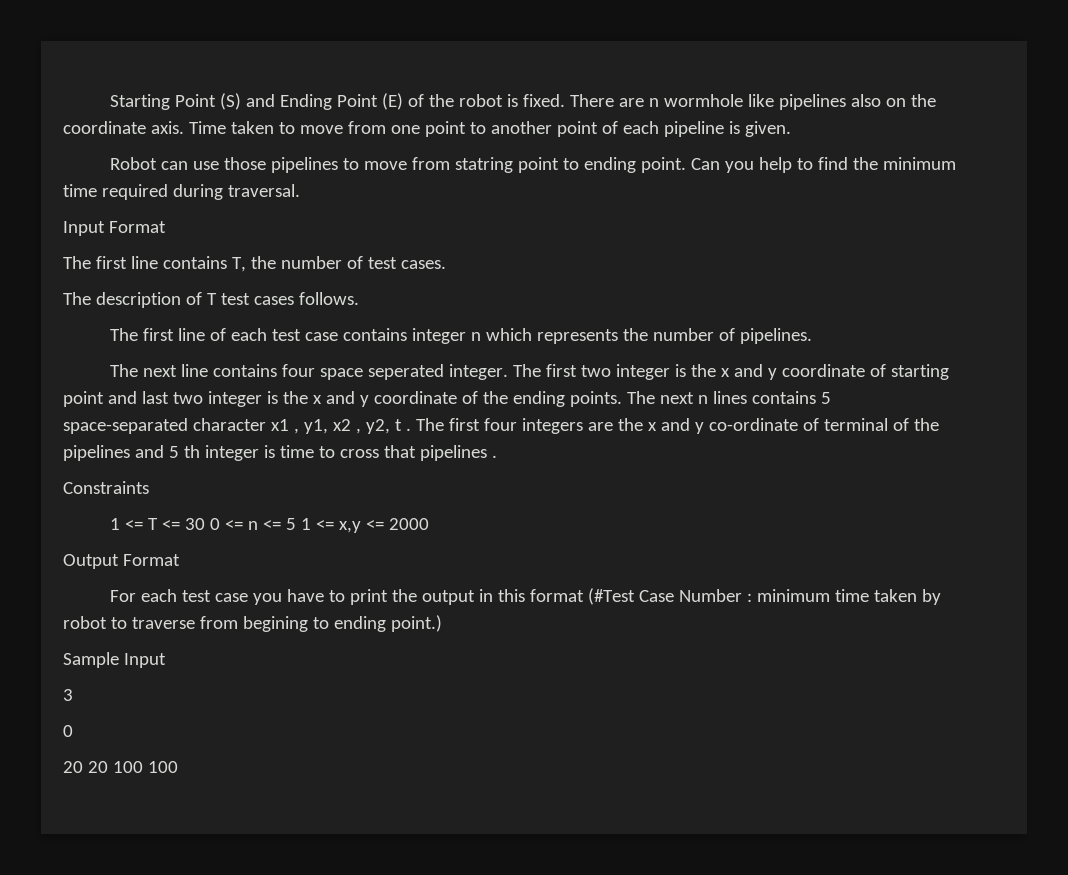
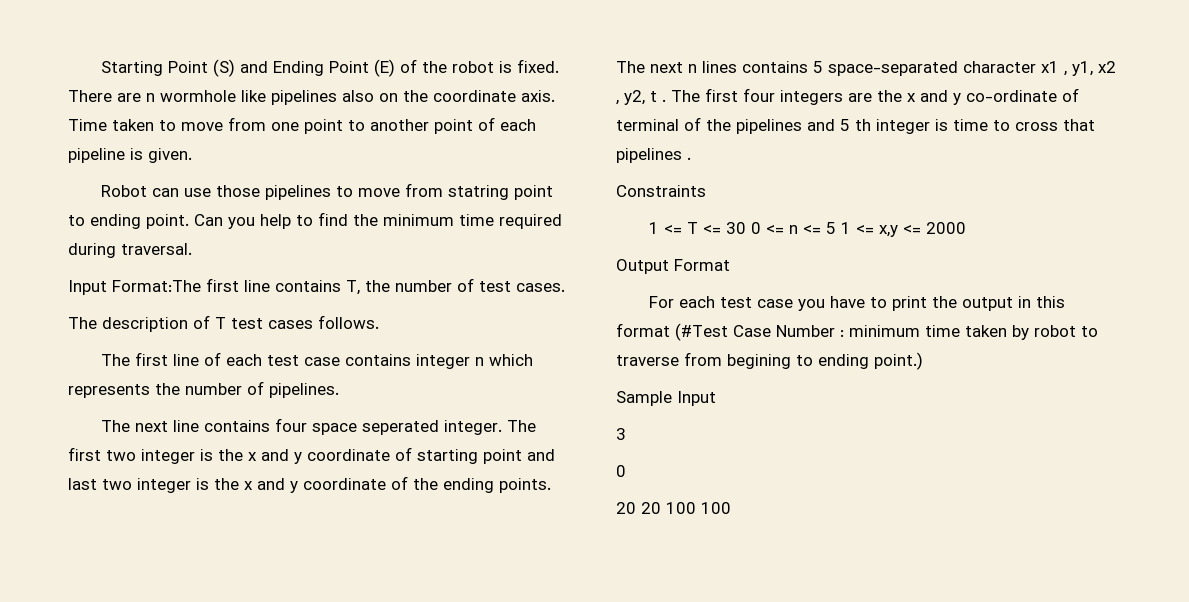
- Input Format
- The first line contains T, the number of test cases.
+ Input Format:The first line contains T, the number of test cases.

